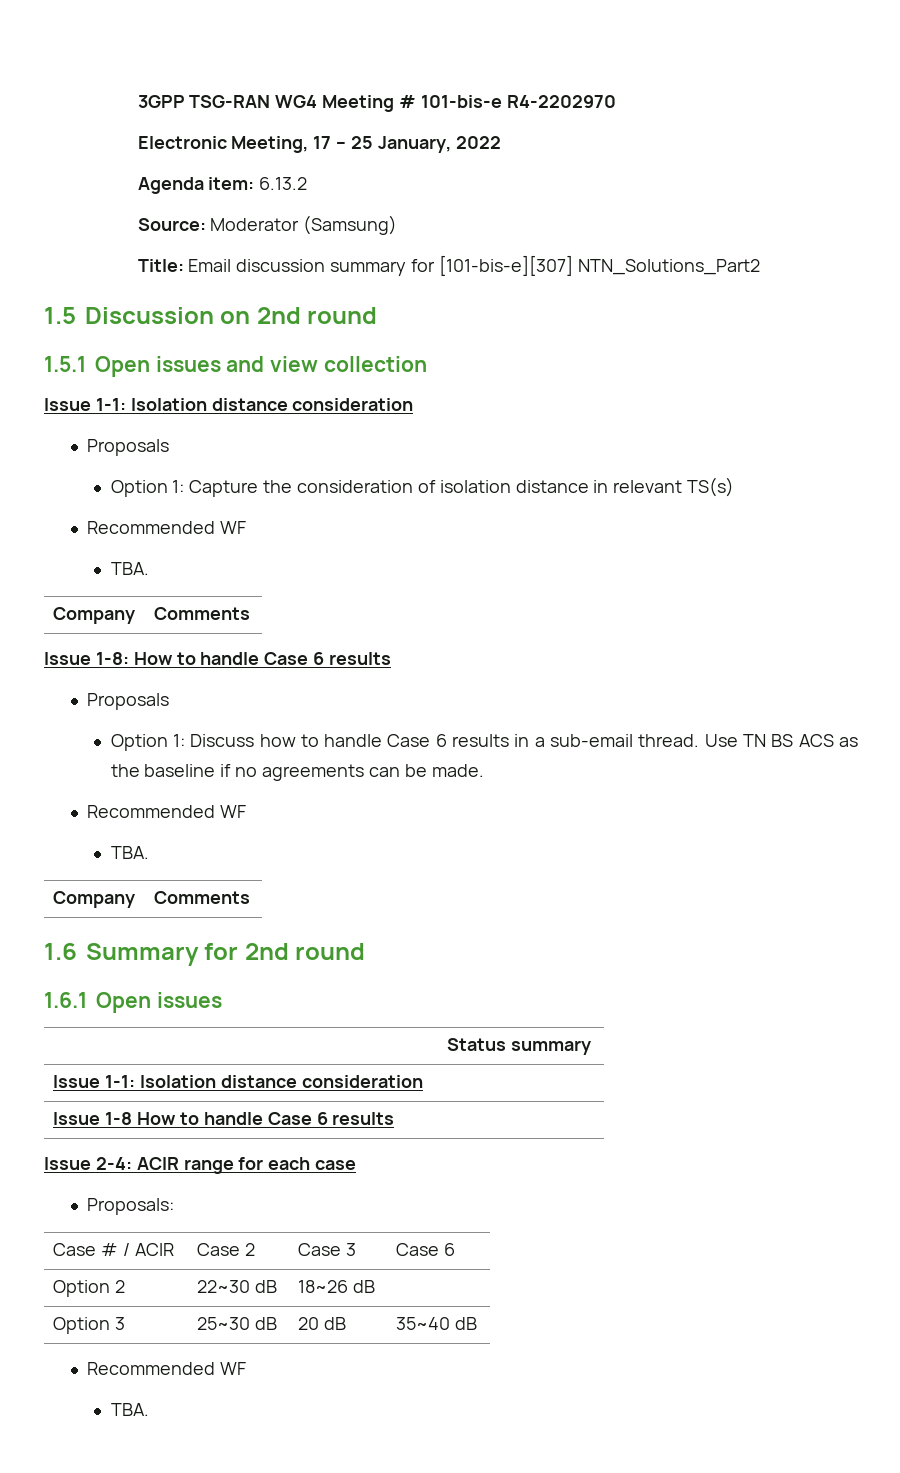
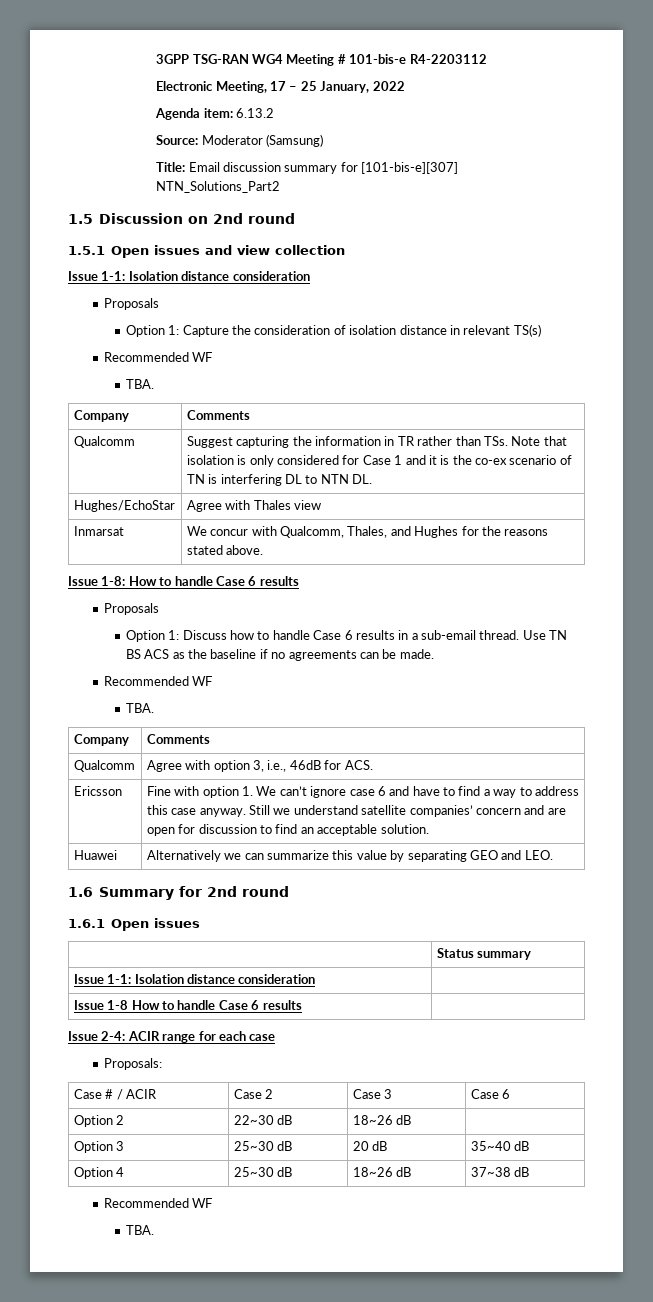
- 3GPP TSG-RAN WG4 Meeting # 101-bis-e R4-2202970
+ 3GPP TSG-RAN WG4 Meeting # 101-bis-e R4-2203112
+ Qualcomm | Suggest capturing the information in TR rather than TSs. Note that isolation is only considered for Case 1 and it is the co-ex scenario of TN is interfering DL to NTN DL.
+ Hughes/EchoStar | Agree with Thales view
+ Inmarsat | We concur with Qualcomm, Thales, and Hughes for the reasons stated above.
+ Qualcomm | Agree with option 3, i.e., 46dB for ACS.
+ Ericsson | Fine with option 1. We can’t ignore case 6 and have to find a way to address this case anyway. Still we understand satellite companies’ concern and are open for discussion to find an acceptable solution.
+ Huawei | Alternatively we can summarize this value by separating GEO and LEO.
+ Option 4 | 25~30 dB | 18~26 dB | 37~38 dB

